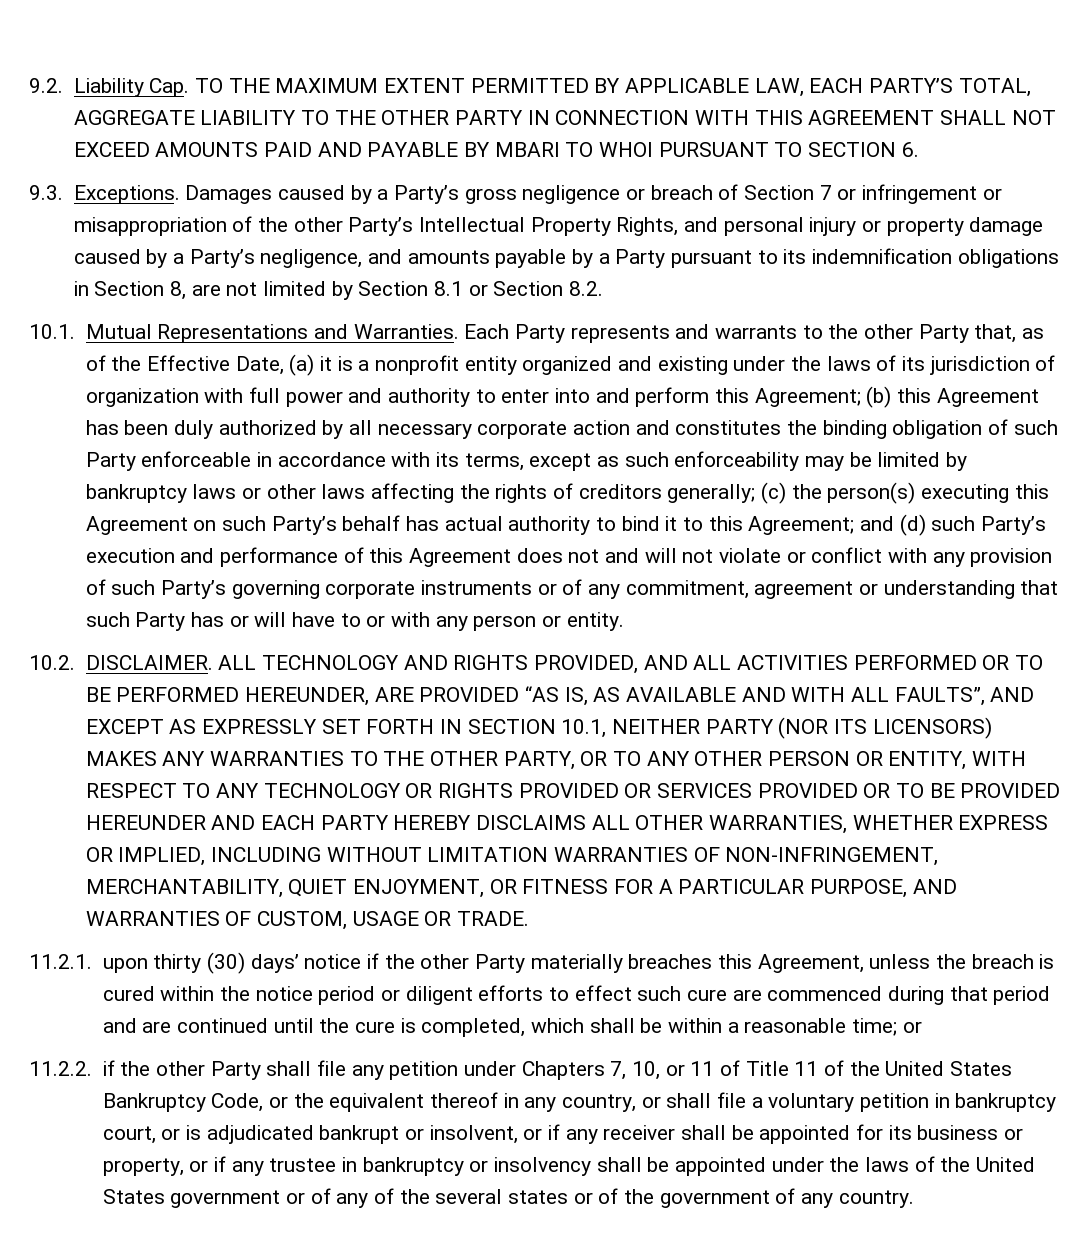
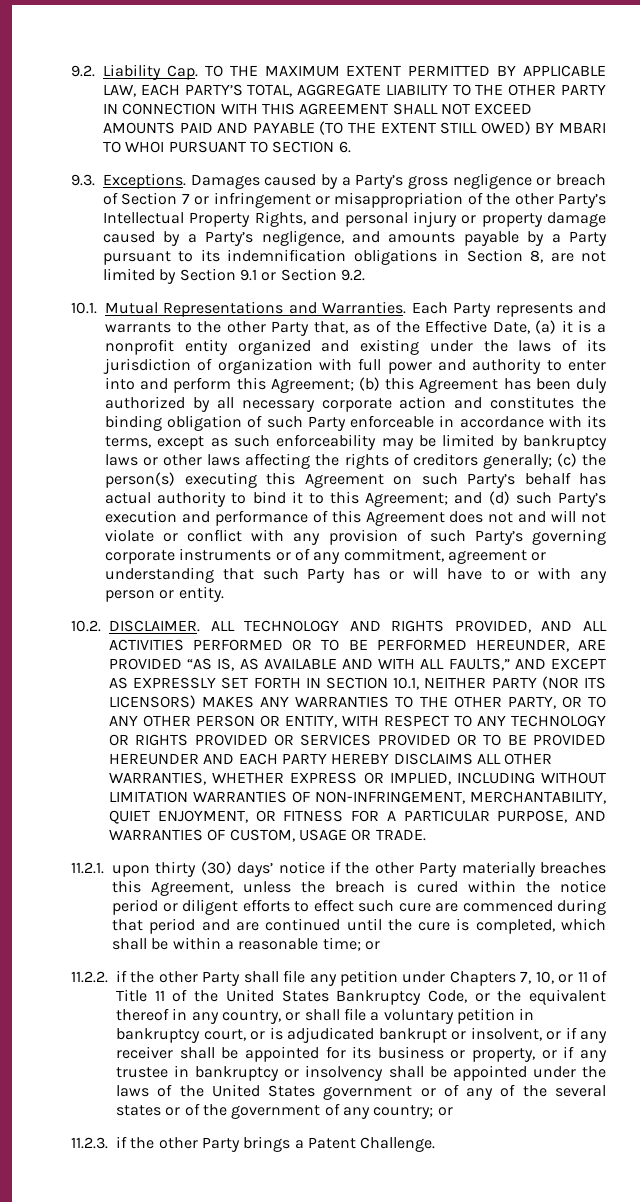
- 9.2. Liability Cap. TO THE MAXIMUM EXTENT PERMITTED BY APPLICABLE LAW, EACH PARTY’S TOTAL, AGGREGATE LIABILITY TO THE OTHER PARTY IN CONNECTION WITH THIS AGREEMENT SHALL NOT EXCEED AMOUNTS PAID AND PAYABLE BY MBARI TO WHOI PURSUANT TO SECTION 6.
+ 9.2. Liability Cap. TO THE MAXIMUM EXTENT PERMITTED BY APPLICABLE LAW, EACH PARTY’S TOTAL, AGGREGATE LIABILITY TO THE OTHER PARTY IN CONNECTION WITH THIS AGREEMENT SHALL NOT EXCEED AMOUNTS PAID AND PAYABLE (TO THE EXTENT STILL OWED) BY MBARI TO WHOI PURSUANT TO SECTION 6.
- Damages caused by a Party’s gross negligence or breach of Section 7 or infringement or misappropriation of the other Party’s Intellectual Property Rights, and personal injury or property damage caused by a Party’s negligence, and amounts payable by a Party pursuant to its indemnification obligations in Section 8, are not limited by Section 8.1 or Section 8.2.
+ Damages caused by a Party’s gross negligence or breach of Section 7 or infringement or misappropriation of the other Party’s Intellectual Property Rights, and personal injury or property damage caused by a Party’s negligence, and amounts payable by a Party pursuant to its indemnification obligations in Section 8, are not limited by Section 9.1 or Section 9.2.
- ALL TECHNOLOGY AND RIGHTS PROVIDED, AND ALL ACTIVITIES PERFORMED OR TO BE PERFORMED HEREUNDER, ARE PROVIDED “AS IS, AS AVAILABLE AND WITH ALL FAULTS”, AND EXCEPT AS EXPRESSLY SET FORTH IN SECTION 10.1, NEITHER PARTY (NOR ITS LICENSORS) MAKES ANY WARRANTIES TO THE OTHER PARTY, OR TO ANY OTHER PERSON OR ENTITY, WITH RESPECT TO ANY TECHNOLOGY OR RIGHTS PROVIDED OR SERVICES PROVIDED OR TO BE PROVIDED HEREUNDER AND EACH PARTY HEREBY DISCLAIMS ALL OTHER WARRANTIES, WHETHER EXPRESS OR IMPLIED, INCLUDING WITHOUT LIMITATION WARRANTIES OF NON-INFRINGEMENT, MERCHANTABILITY, QUIET ENJOYMENT, OR FITNESS FOR A PARTICULAR PURPOSE, AND WARRANTIES OF CUSTOM, USAGE OR TRADE.
+ ALL TECHNOLOGY AND RIGHTS PROVIDED, AND ALL ACTIVITIES PERFORMED OR TO BE PERFORMED HEREUNDER, ARE PROVIDED “AS IS, AS AVAILABLE AND WITH ALL FAULTS,” AND EXCEPT AS EXPRESSLY SET FORTH IN SECTION 10.1, NEITHER PARTY (NOR ITS LICENSORS) MAKES ANY WARRANTIES TO THE OTHER PARTY, OR TO ANY OTHER PERSON OR ENTITY, WITH RESPECT TO ANY TECHNOLOGY OR RIGHTS PROVIDED OR SERVICES PROVIDED OR TO BE PROVIDED HEREUNDER AND EACH PARTY HEREBY DISCLAIMS ALL OTHER WARRANTIES, WHETHER EXPRESS OR IMPLIED, INCLUDING WITHOUT LIMITATION WARRANTIES OF NON-INFRINGEMENT, MERCHANTABILITY, QUIET ENJOYMENT, OR FITNESS FOR A PARTICULAR PURPOSE, AND WARRANTIES OF CUSTOM, USAGE OR TRADE.
- 11.2.2. if the other Party shall file any petition under Chapters 7, 10, or 11 of Title 11 of the United States Bankruptcy Code, or the equivalent thereof in any country, or shall file a voluntary petition in bankruptcy court, or is adjudicated bankrupt or insolvent, or if any receiver shall be appointed for its business or property, or if any trustee in bankruptcy or insolvency shall be appointed under the laws of the United States government or of any of the several states or of the government of any country.
+ 11.2.2. if the other Party shall file any petition under Chapters 7, 10, or 11 of Title 11 of the United States Bankruptcy Code, or the equivalent thereof in any country, or shall file a voluntary petition in bankruptcy court, or is adjudicated bankrupt or insolvent, or if any receiver shall be appointed for its business or property, or if any trustee in bankruptcy or insolvency shall be appointed under the laws of the United States government or of any of the several states or of the government of any country; or
+ 11.2.3. if the other Party brings a Patent Challenge.

